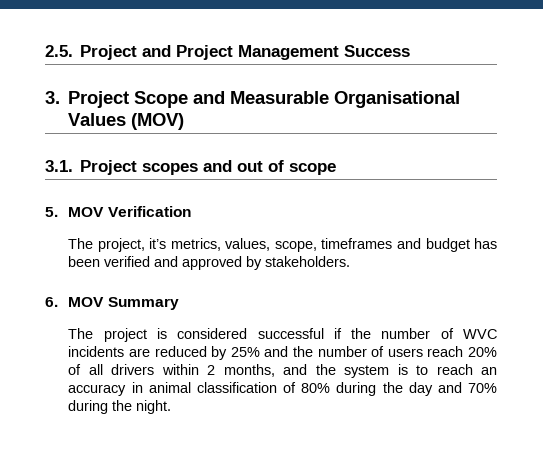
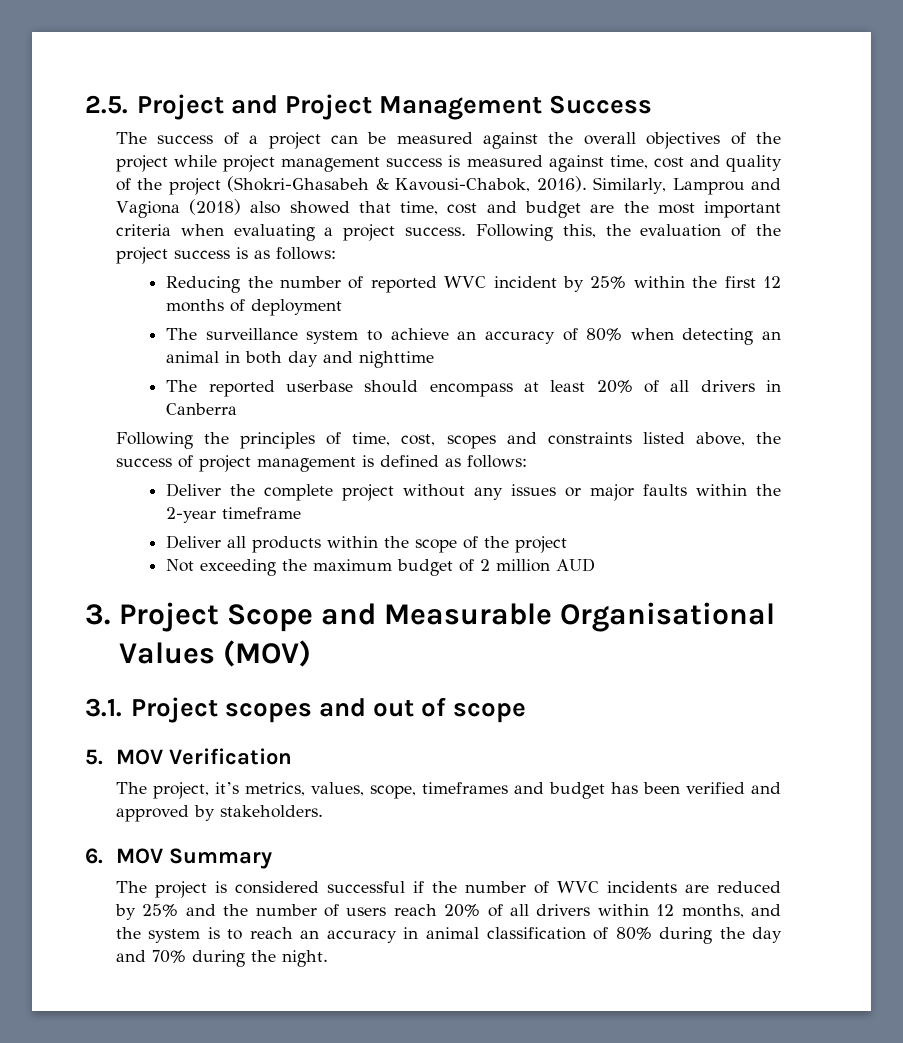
+ The success of a project can be measured against the overall objectives of the project while project management success is measured against time, cost and quality of the project (Shokri-Ghasabeh & Kavousi-Chabok, 2016). Similarly, Lamprou and Vagiona (2018) also showed that time, cost and budget are the most important criteria when evaluating a project success. Following this, the evaluation of the project success is as follows:
+ Reducing the number of reported WVC incident by 25% within the first 12 months of deployment
+ The surveillance system to achieve an accuracy of 80% when detecting an animal in both day and nighttime
+ The reported userbase should encompass at least 20% of all drivers in Canberra
+ Following the principles of time, cost, scopes and constraints listed above, the success of project management is defined as follows:
+ Deliver the complete project without any issues or major faults within the 2-year timeframe
+ Deliver all products within the scope of the project
+ Not exceeding the maximum budget of 2 million AUD
- The project is considered successful if the number of WVC incidents are reduced by 25% and the number of users reach 20% of all drivers within 2 months, and the system is to reach an accuracy in animal classification of 80% during the day and 70% during the night.
+ The project is considered successful if the number of WVC incidents are reduced by 25% and the number of users reach 20% of all drivers within 12 months, and the system is to reach an accuracy in animal classification of 80% during the day and 70% during the night.

